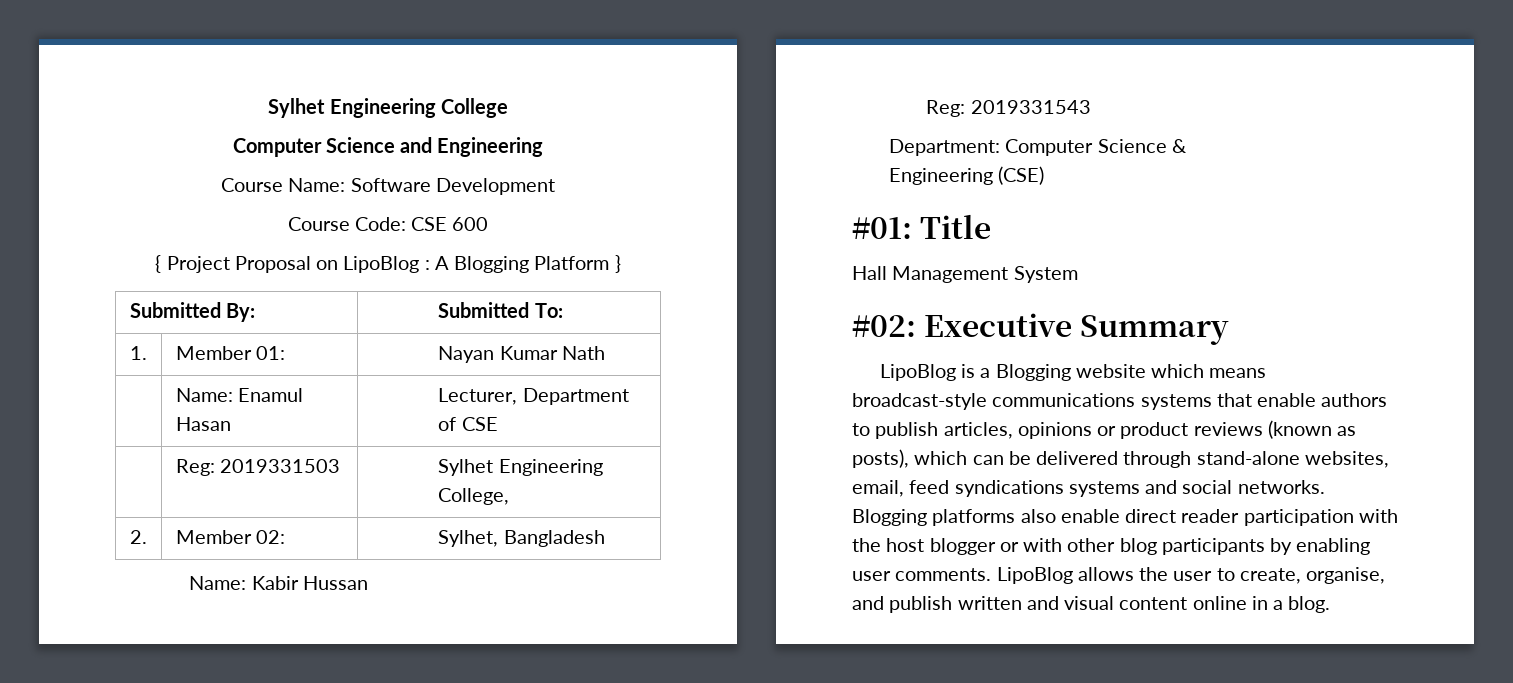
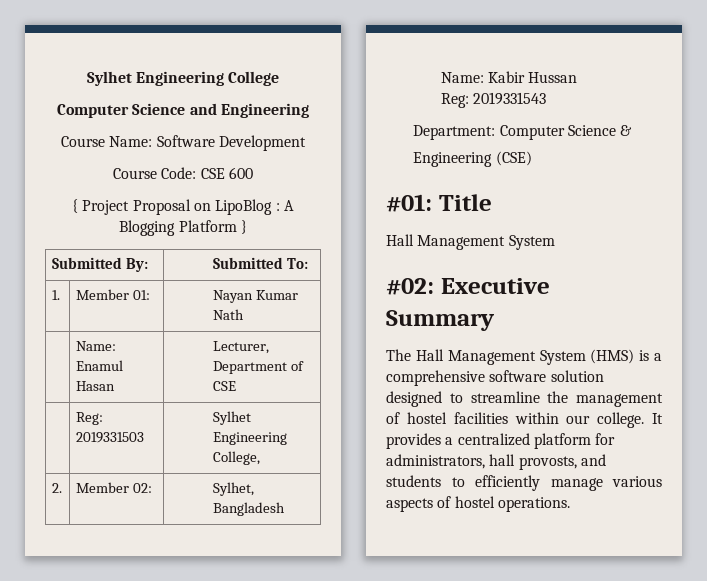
- LipoBlog is a Blogging website which means broadcast-style communications systems that enable authors to publish articles, opinions or product reviews (known as posts), which can be delivered through stand-alone websites, email, feed syndications systems and social networks. Blogging platforms also enable direct reader participation with the host blogger or with other blog participants by enabling user comments. LipoBlog allows the user to create, organise, and publish written and visual content online in a blog.
+ The Hall Management System (HMS) is a comprehensive software solution designed to streamline the management of hostel facilities within our college. It provides a centralized platform for administrators, hall provosts, and students to efficiently manage various aspects of hostel operations.

